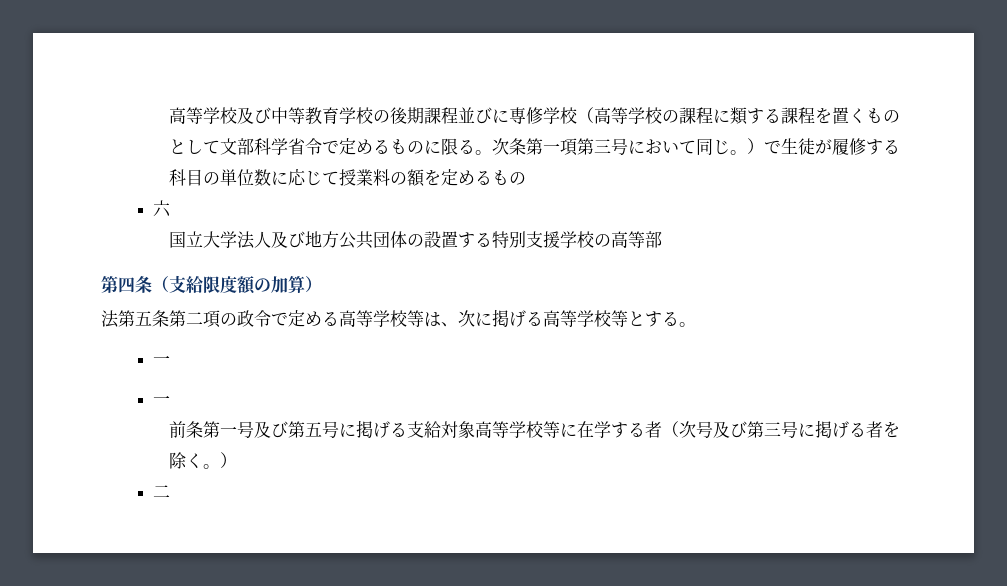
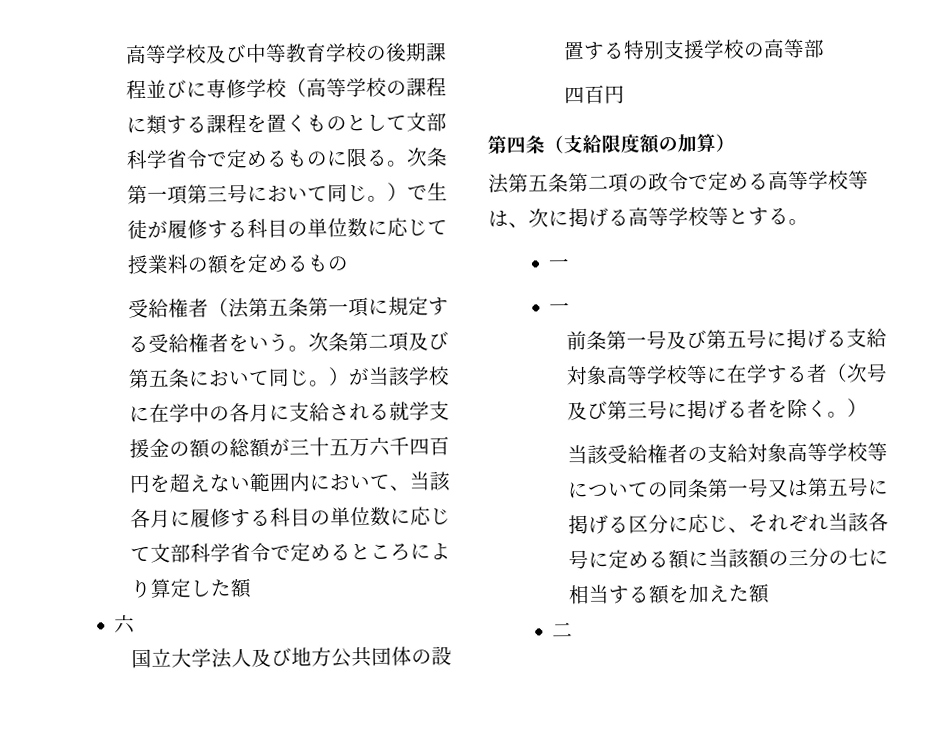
+ 受給権者（法第五条第一項に規定する受給権者をいう。次条第二項及び第五条において同じ。）が当該学校に在学中の各月に支給される就学支援金の額の総額が三十五万六千四百円を超えない範囲内において、当該各月に履修する科目の単位数に応じて文部科学省令で定めるところにより算定した額
  国立大学法人及び地方公共団体の設置する特別支援学校の高等部
+ 四百円
+ 当該受給権者の支給対象高等学校等についての同条第一号又は第五号に掲げる区分に応じ、それぞれ当該各号に定める額に当該額の三分の七に相当する額を加えた額

